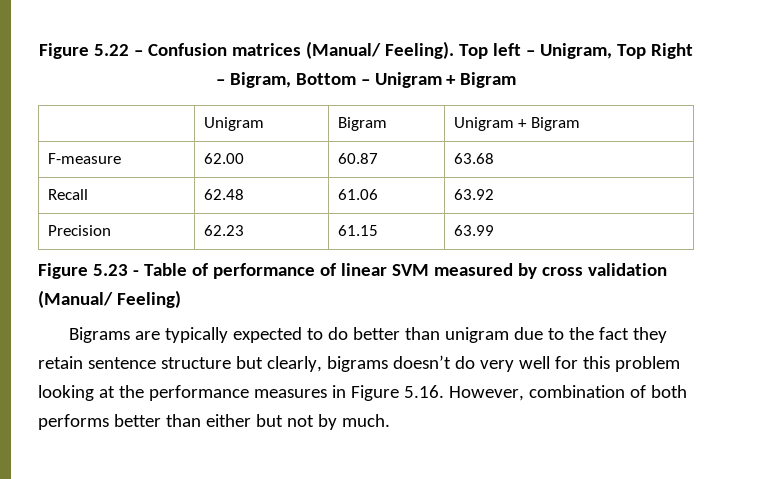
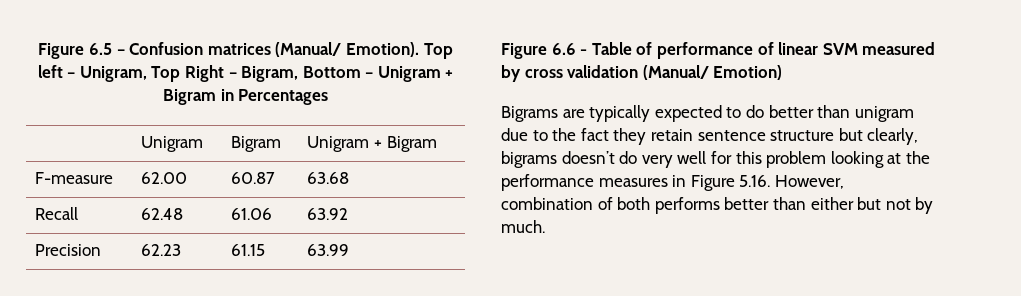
- Figure 5.22 – Confusion matrices (Manual/ Feeling).
+ Figure 6.5 – Confusion matrices (Manual/ Emotion).
- Top left – Unigram, Top Right – Bigram, Bottom – Unigram + Bigram
+ Top left – Unigram, Top Right – Bigram, Bottom – Unigram + Bigram in Percentages
- Figure 5.23 - Table of performance of linear SVM measured by cross validation (Manual/ Feeling)
+ Figure 6.6 - Table of performance of linear SVM measured by cross validation (Manual/ Emotion)

